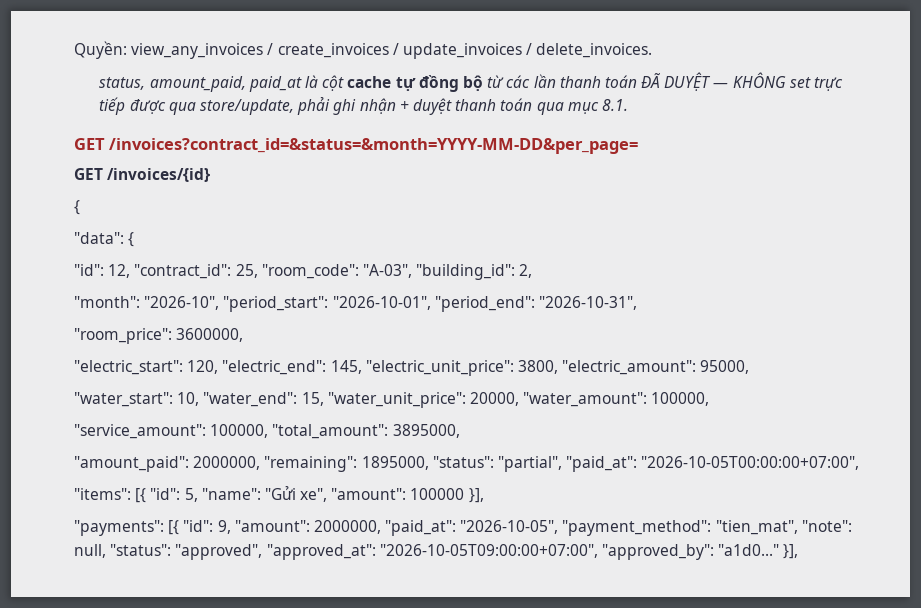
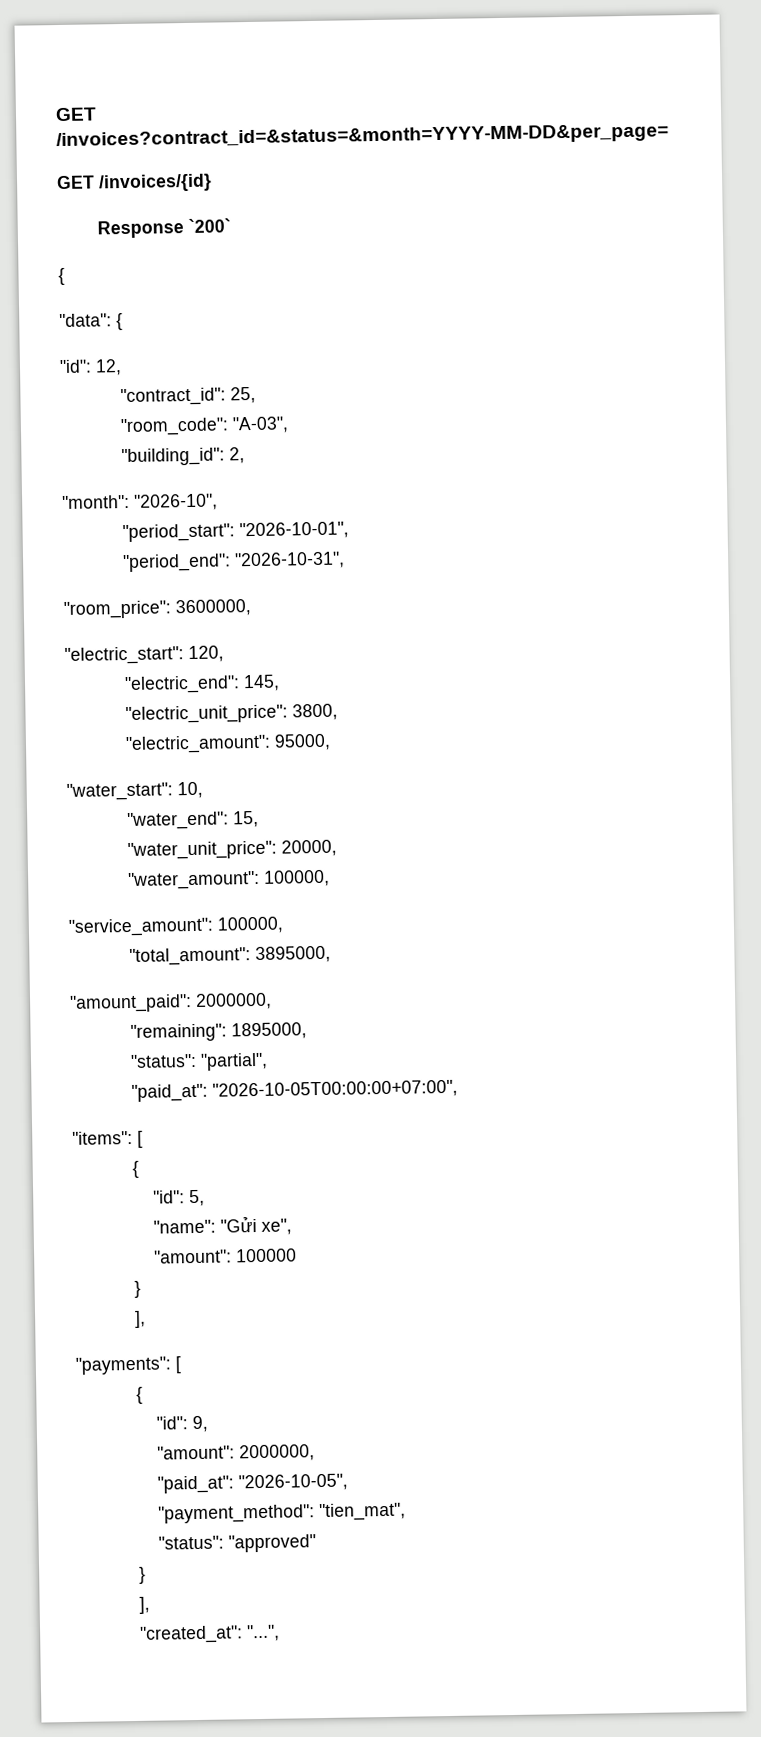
- Quyền: view_any_invoices / create_invoices / update_invoices / delete_invoices.
- status, amount_paid, paid_at là cột cache tự đồng bộ từ các lần thanh toán ĐÃ DUYỆT — KHÔNG set trực tiếp được qua store/update, phải ghi nhận + duyệt thanh toán qua mục 8.1.
+ Response `200`
- "id": 12, "contract_id": 25, "room_code": "A-03", "building_id": 2,
+ "id": 12,
+ "contract_id": 25,
+ "room_code": "A-03",
+ "building_id": 2,
- "month": "2026-10", "period_start": "2026-10-01", "period_end": "2026-10-31",
+ "month": "2026-10",
+ "period_start": "2026-10-01",
+ "period_end": "2026-10-31",
- "electric_start": 120, "electric_end": 145, "electric_unit_price": 3800, "electric_amount": 95000,
+ "electric_start": 120,
+ "electric_end": 145,
+ "electric_unit_price": 3800,
+ "electric_amount": 95000,
- "water_start": 10, "water_end": 15, "water_unit_price": 20000, "water_amount": 100000,
+ "water_start": 10,
+ "water_end": 15,
+ "water_unit_price": 20000,
+ "water_amount": 100000,
- "service_amount": 100000, "total_amount": 3895000,
+ "service_amount": 100000,
+ "total_amount": 3895000,
- "amount_paid": 2000000, "remaining": 1895000, "status": "partial", "paid_at": "2026-10-05T00:00:00+07:00",
+ "amount_paid": 2000000,
+ "remaining": 1895000,
+ "status": "partial",
+ "paid_at": "2026-10-05T00:00:00+07:00",
- "items": [{ "id": 5, "name": "Gửi xe", "amount": 100000 }],
+ "items": [
+ {
+ "id": 5,
+ "name": "Gửi xe",
+ "amount": 100000
+ }
+ ],
- "payments": [{ "id": 9, "amount": 2000000, "paid_at": "2026-10-05", "payment_method": "tien_mat", "note": null, "status": "approved", "approved_at": "2026-10-05T09:00:00+07:00", "approved_by": "a1d0..." }],
+ "payments": [
+ {
+ "id": 9,
+ "amount": 2000000,
+ "paid_at": "2026-10-05",
+ "payment_method": "tien_mat",
+ "status": "approved"
+ }
+ ],
+ "created_at": "...",

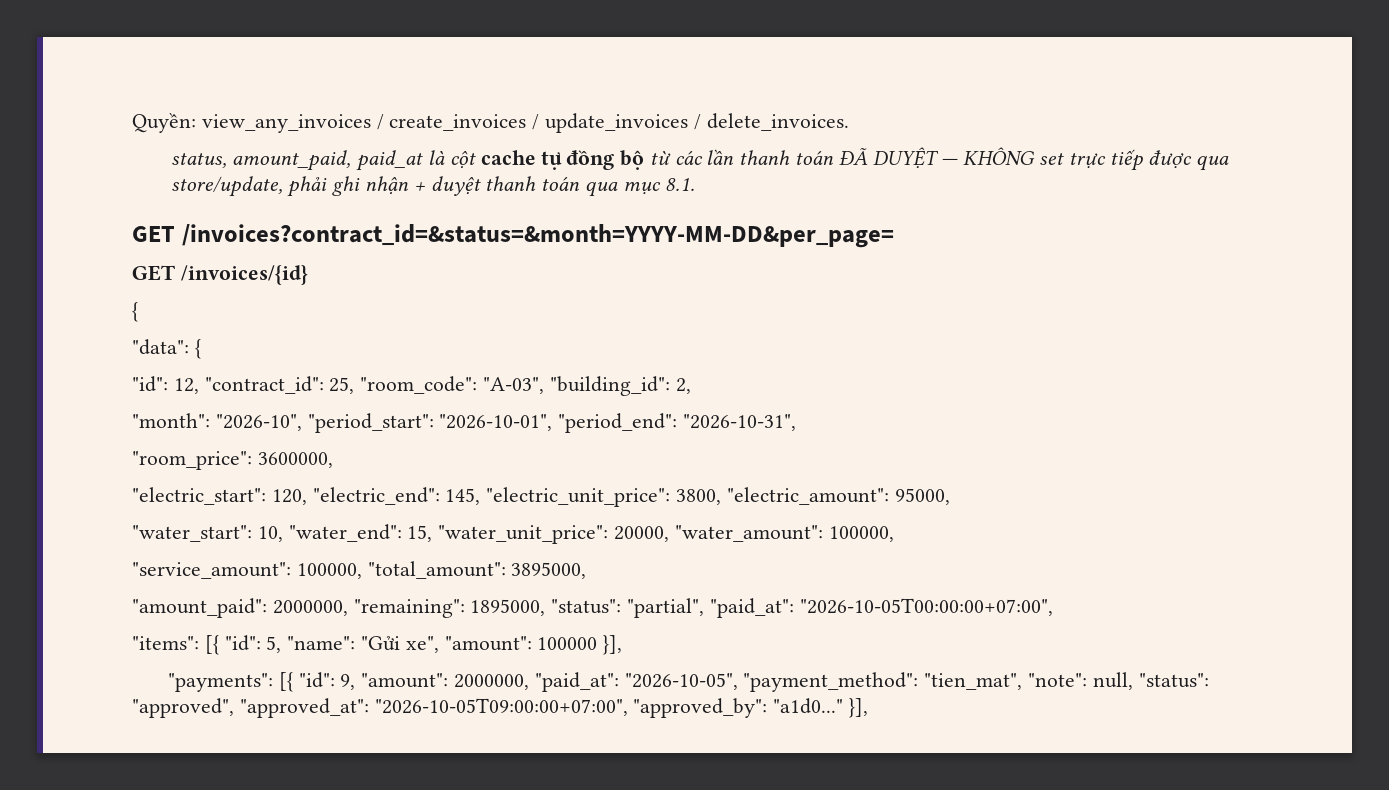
+ Quyền: view_any_invoices / create_invoices / update_invoices / delete_invoices.
+ status, amount_paid, paid_at là cột cache tự đồng bộ từ các lần thanh toán ĐÃ DUYỆT — KHÔNG set trực tiếp được qua store/update, phải ghi nhận + duyệt thanh toán qua mục 8.1.
- Response `200`
- "id": 12,
- "contract_id": 25,
- "room_code": "A-03",
- "building_id": 2,
+ "id": 12, "contract_id": 25, "room_code": "A-03", "building_id": 2,
- "month": "2026-10",
- "period_start": "2026-10-01",
- "period_end": "2026-10-31",
+ "month": "2026-10", "period_start": "2026-10-01", "period_end": "2026-10-31",
- "electric_start": 120,
- "electric_end": 145,
- "electric_unit_price": 3800,
- "electric_amount": 95000,
+ "electric_start": 120, "electric_end": 145, "electric_unit_price": 3800, "electric_amount": 95000,
- "water_start": 10,
- "water_end": 15,
- "water_unit_price": 20000,
- "water_amount": 100000,
+ "water_start": 10, "water_end": 15, "water_unit_price": 20000, "water_amount": 100000,
- "service_amount": 100000,
- "total_amount": 3895000,
+ "service_amount": 100000, "total_amount": 3895000,
- "amount_paid": 2000000,
- "remaining": 1895000,
- "status": "partial",
- "paid_at": "2026-10-05T00:00:00+07:00",
+ "amount_paid": 2000000, "remaining": 1895000, "status": "partial", "paid_at": "2026-10-05T00:00:00+07:00",
- "items": [
- {
- "id": 5,
- "name": "Gửi xe",
- "amount": 100000
- }
- ],
+ "items": [{ "id": 5, "name": "Gửi xe", "amount": 100000 }],
- "payments": [
- {
- "id": 9,
- "amount": 2000000,
- "paid_at": "2026-10-05",
- "payment_method": "tien_mat",
- "status": "approved"
- }
- ],
- "created_at": "...",
+ "payments": [{ "id": 9, "amount": 2000000, "paid_at": "2026-10-05", "payment_method": "tien_mat", "note": null, "status": "approved", "approved_at": "2026-10-05T09:00:00+07:00", "approved_by": "a1d0..." }],

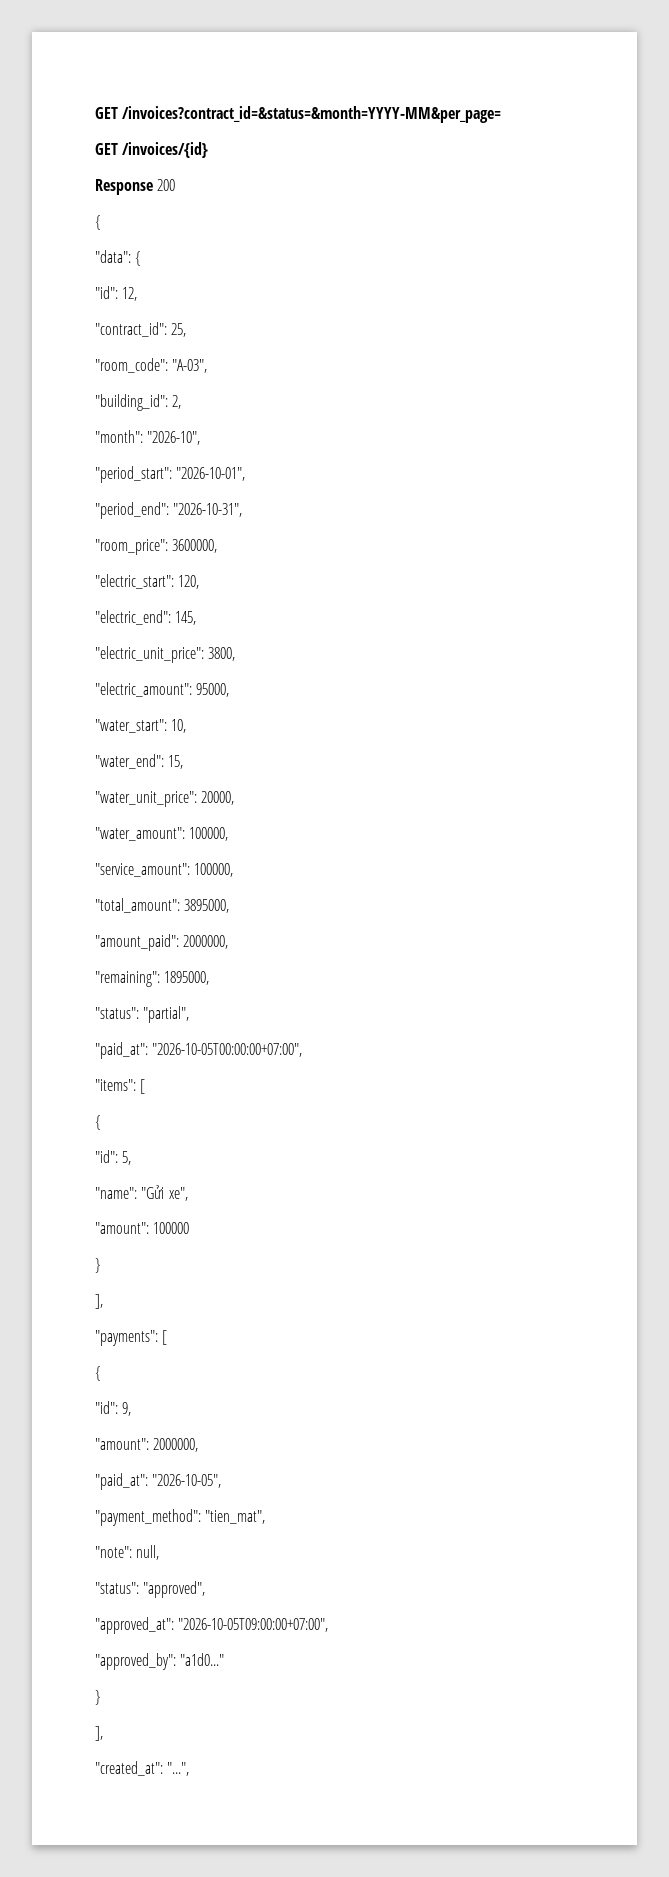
- Quyền: view_any_invoices / create_invoices / update_invoices / delete_invoices.
- status, amount_paid, paid_at là cột cache tự đồng bộ từ các lần thanh toán ĐÃ DUYỆT — KHÔNG set trực tiếp được qua store/update, phải ghi nhận + duyệt thanh toán qua mục 8.1.
- GET /invoices?contract_id=&status=&month=YYYY-MM-DD&per_page=
+ GET /invoices?contract_id=&status=&month=YYYY-MM&per_page=
+ Response 200
- "id": 12, "contract_id": 25, "room_code": "A-03", "building_id": 2,
+ "id": 12,
+ "contract_id": 25,
+ "room_code": "A-03",
+ "building_id": 2,
- "month": "2026-10", "period_start": "2026-10-01", "period_end": "2026-10-31",
+ "month": "2026-10",
+ "period_start": "2026-10-01",
+ "period_end": "2026-10-31",
- "electric_start": 120, "electric_end": 145, "electric_unit_price": 3800, "electric_amount": 95000,
+ "electric_start": 120,
+ "electric_end": 145,
+ "electric_unit_price": 3800,
+ "electric_amount": 95000,
- "water_start": 10, "water_end": 15, "water_unit_price": 20000, "water_amount": 100000,
+ "water_start": 10,
+ "water_end": 15,
+ "water_unit_price": 20000,
+ "water_amount": 100000,
- "service_amount": 100000, "total_amount": 3895000,
+ "service_amount": 100000,
+ "total_amount": 3895000,
- "amount_paid": 2000000, "remaining": 1895000, "status": "partial", "paid_at": "2026-10-05T00:00:00+07:00",
+ "amount_paid": 2000000,
+ "remaining": 1895000,
+ "status": "partial",
+ "paid_at": "2026-10-05T00:00:00+07:00",
- "items": [{ "id": 5, "name": "Gửi xe", "amount": 100000 }],
+ "items": [
+ {
+ "id": 5,
+ "name": "Gửi xe",
+ "amount": 100000
+ }
+ ],
- "payments": [{ "id": 9, "amount": 2000000, "paid_at": "2026-10-05", "payment_method": "tien_mat", "note": null, "status": "approved", "approved_at": "2026-10-05T09:00:00+07:00", "approved_by": "a1d0..." }],
+ "payments": [
+ {
+ "id": 9,
+ "amount": 2000000,
+ "paid_at": "2026-10-05",
+ "payment_method": "tien_mat",
+ "note": null,
+ "status": "approved",
+ "approved_at": "2026-10-05T09:00:00+07:00",
+ "approved_by": "a1d0..."
+ }
+ ],
+ "created_at": "...",

